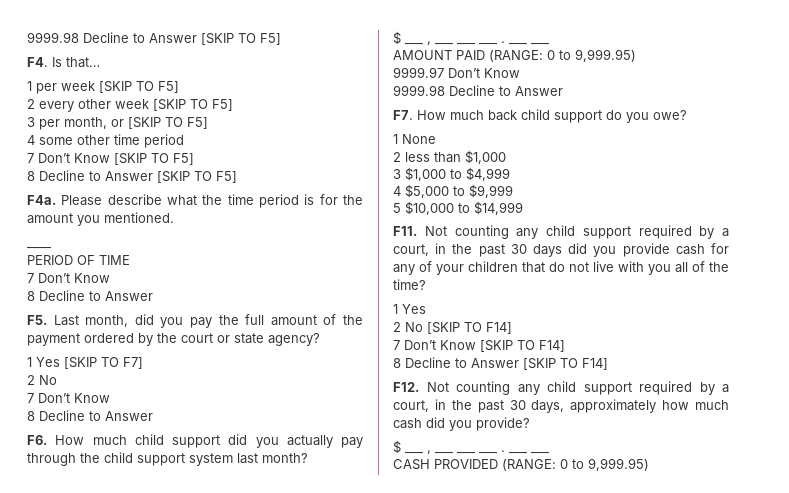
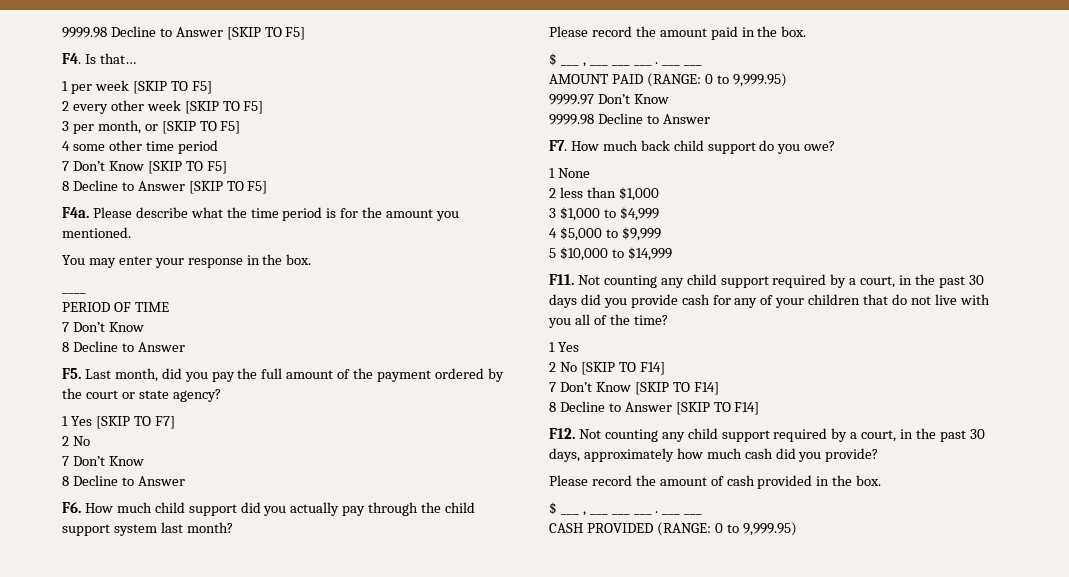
+ You may enter your response in the box.
+ Please record the amount paid in the box.
+ Please record the amount of cash provided in the box.

